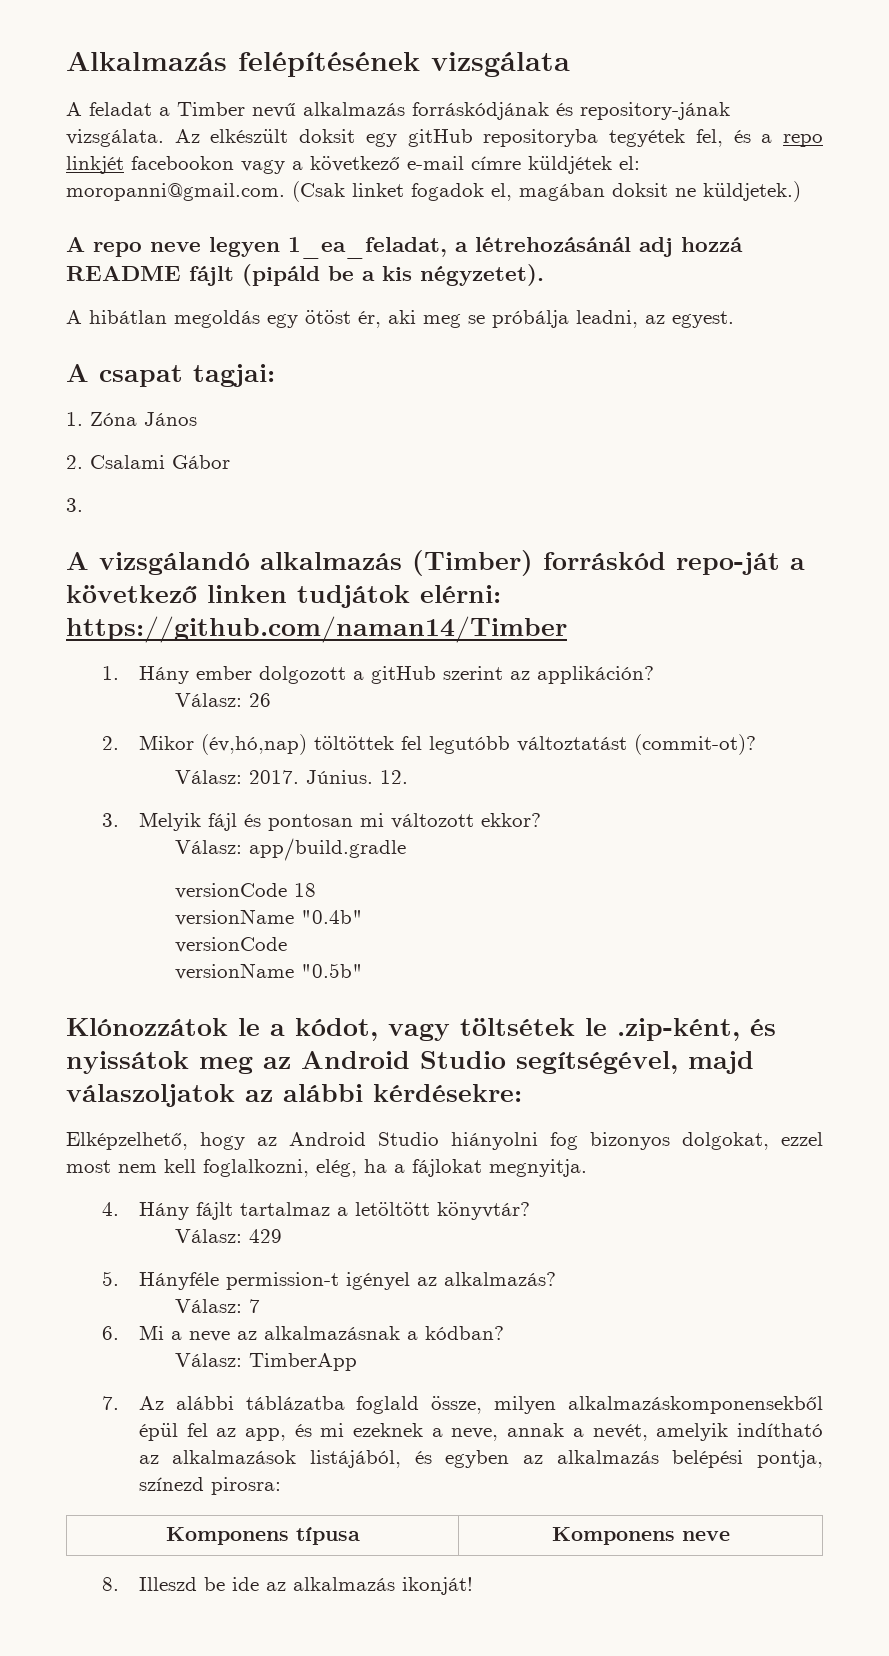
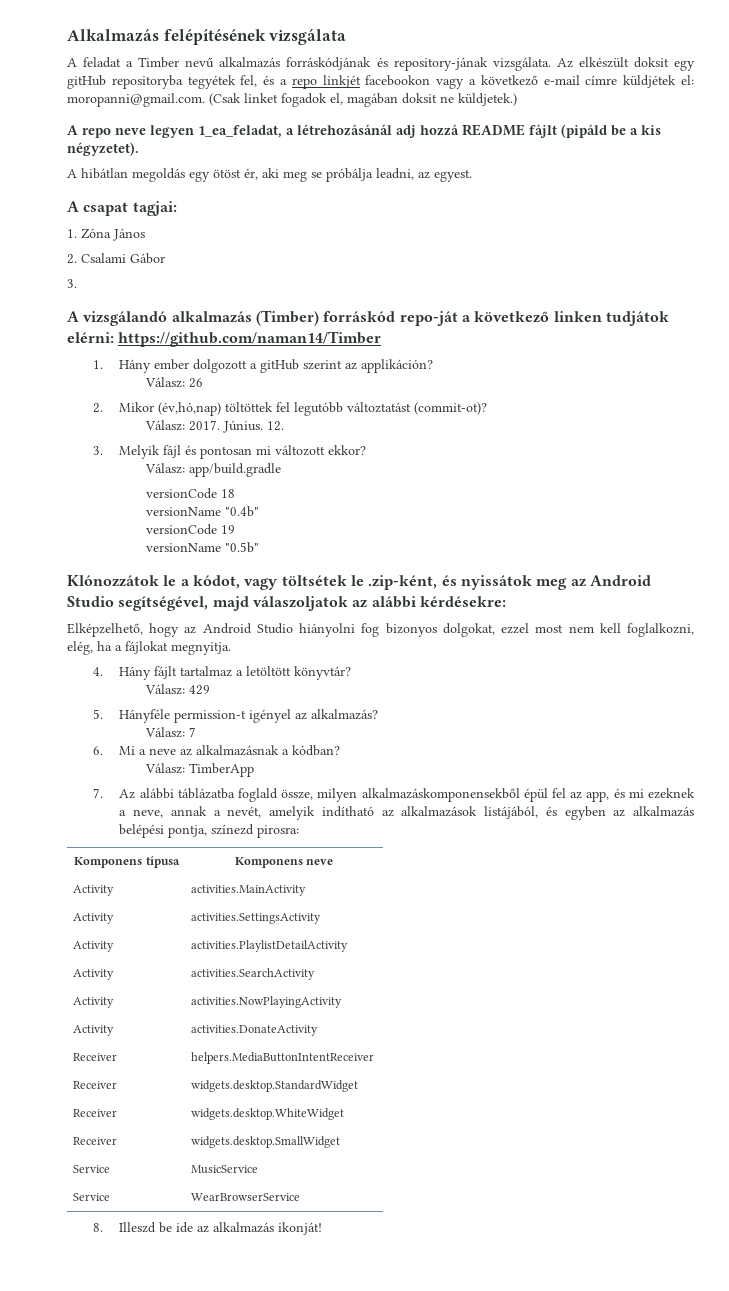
  versionName "0.4b"
- versionCode
+ versionCode 19
+ Activity | activities.MainActivity
+ Activity | activities.SettingsActivity
+ Activity | activities.PlaylistDetailActivity
+ Activity | activities.SearchActivity
+ Activity | activities.NowPlayingActivity
+ Activity | activities.DonateActivity
+ Receiver | helpers.MediaButtonIntentReceiver
+ Receiver | widgets.desktop.StandardWidget
+ Receiver | widgets.desktop.WhiteWidget
+ Receiver | widgets.desktop.SmallWidget
+ Service | MusicService
+ Service | WearBrowserService

